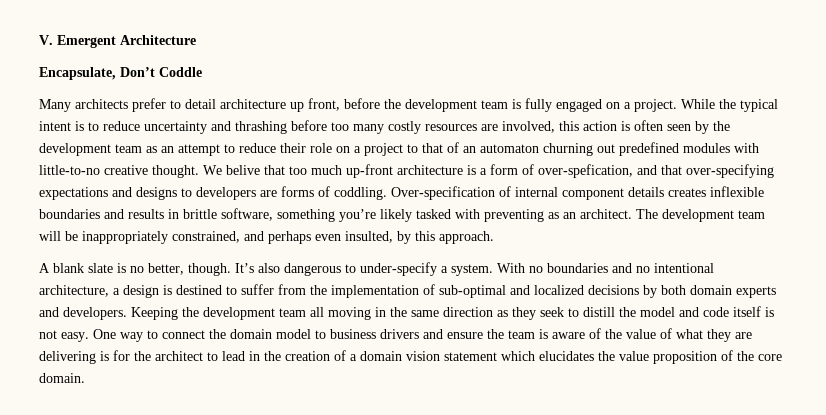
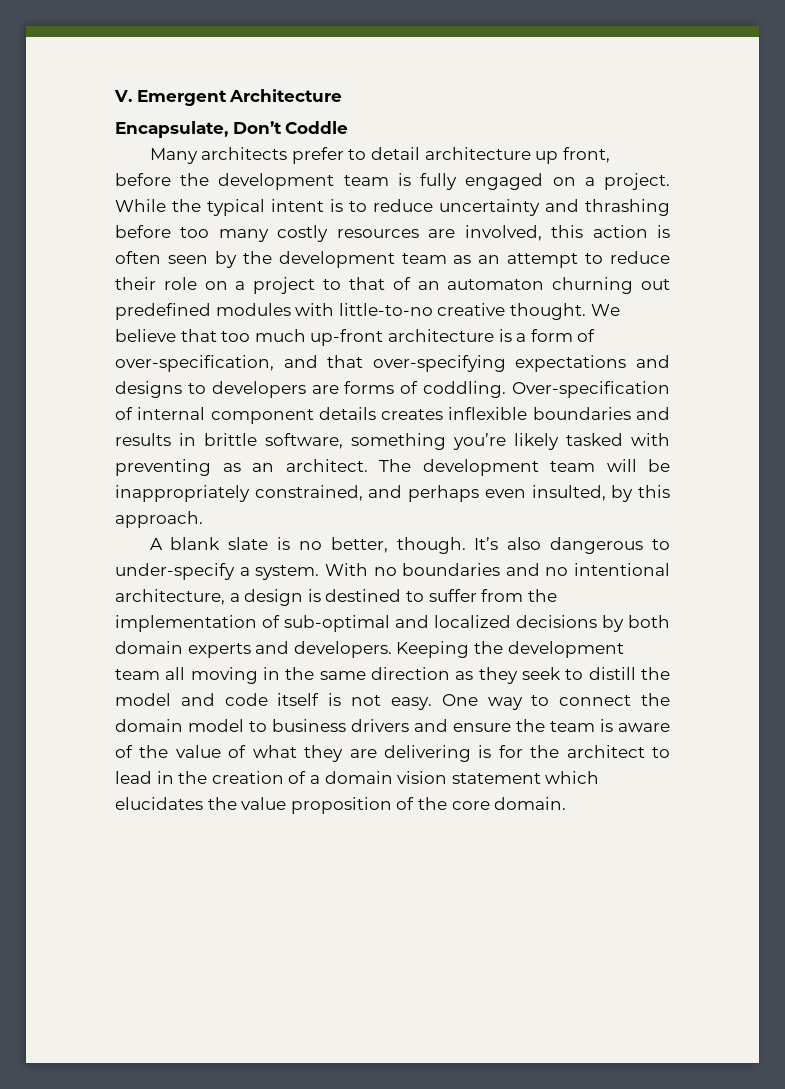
- We belive that too much up-front architecture is a form of over-spefication, and that over-specifying expectations and designs to developers are forms of coddling.
+ We believe that too much up-front architecture is a form of over-specification, and that over-specifying expectations and designs to developers are forms of coddling.

